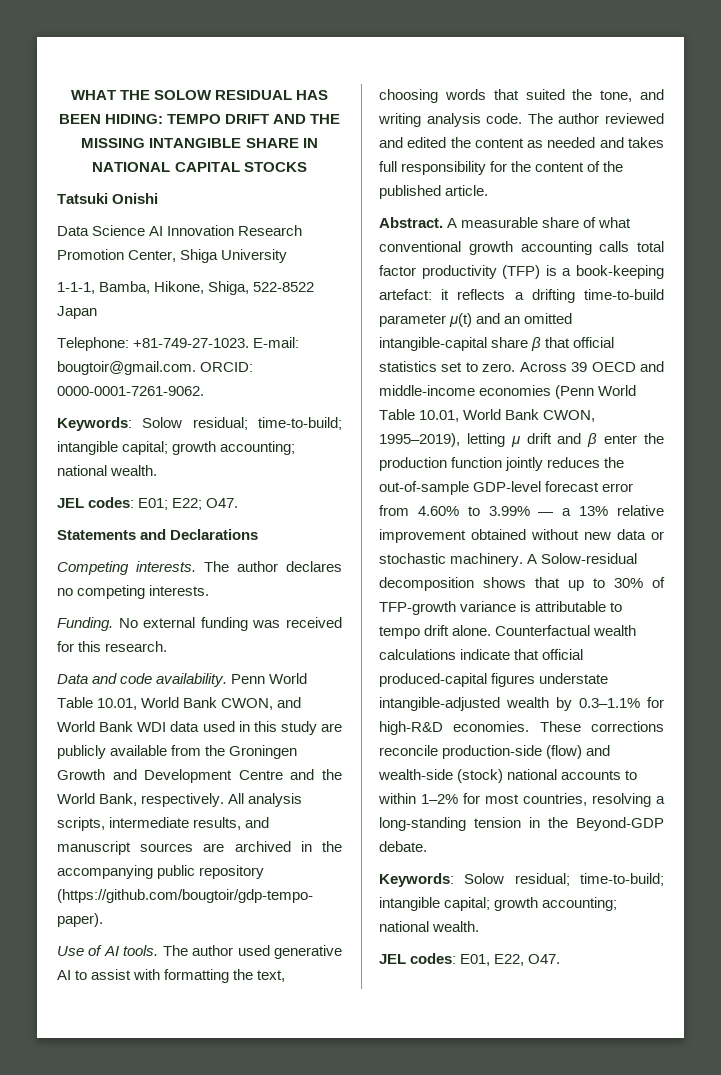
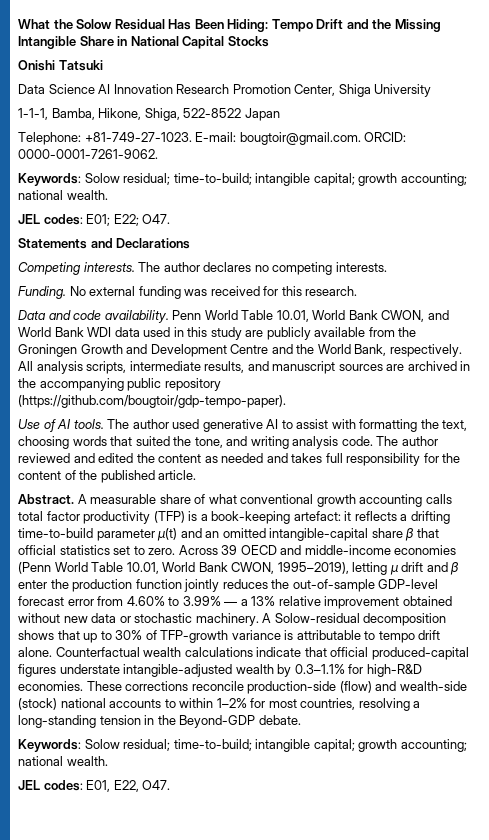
- WHAT THE SOLOW RESIDUAL HAS BEEN HIDING: TEMPO DRIFT AND THE MISSING INTANGIBLE SHARE IN NATIONAL CAPITAL STOCKS
- Tatsuki Onishi
+ What the Solow Residual Has Been Hiding: Tempo Drift and the Missing Intangible Share in National Capital Stocks
+ Onishi Tatsuki

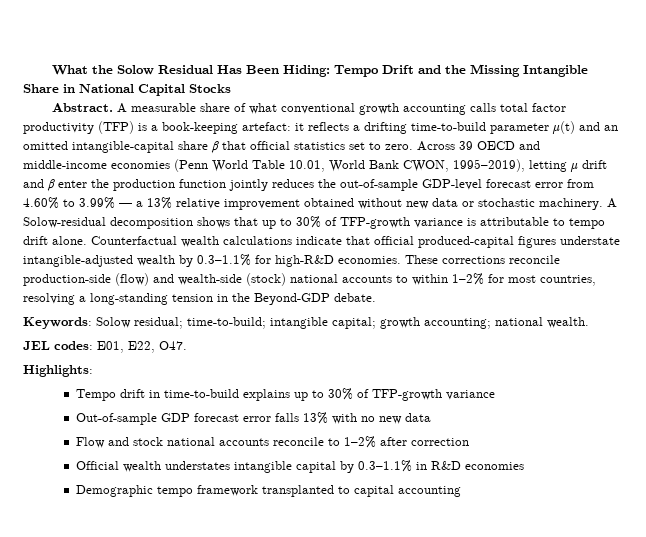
- Onishi Tatsuki
- Data Science AI Innovation Research Promotion Center, Shiga University
- 1-1-1, Bamba, Hikone, Shiga, 522-8522 Japan
- Telephone: +81-749-27-1023. E-mail: bougtoir@gmail.com. ORCID: 0000-0001-7261-9062.
- Keywords: Solow residual; time-to-build; intangible capital; growth accounting; national wealth.
- JEL codes: E01; E22; O47.
- Statements and Declarations
- Competing interests. The author declares no competing interests.
- Funding. No external funding was received for this research.
- Data and code availability. Penn World Table 10.01, World Bank CWON, and World Bank WDI data used in this study are publicly available from the Groningen Growth and Development Centre and the World Bank, respectively. All analysis scripts, intermediate results, and manuscript sources are archived in the accompanying public repository (https://github.com/bougtoir/gdp-tempo-paper).
- Use of AI tools. The author used generative AI to assist with formatting the text, choosing words that suited the tone, and writing analysis code. The author reviewed and edited the content as needed and takes full responsibility for the content of the published article.
+ Highlights:
+ Tempo drift in time-to-build explains up to 30% of TFP-growth variance
+ Out-of-sample GDP forecast error falls 13% with no new data
+ Flow and stock national accounts reconcile to 1–2% after correction
+ Official wealth understates intangible capital by 0.3–1.1% in R&D economies
+ Demographic tempo framework transplanted to capital accounting

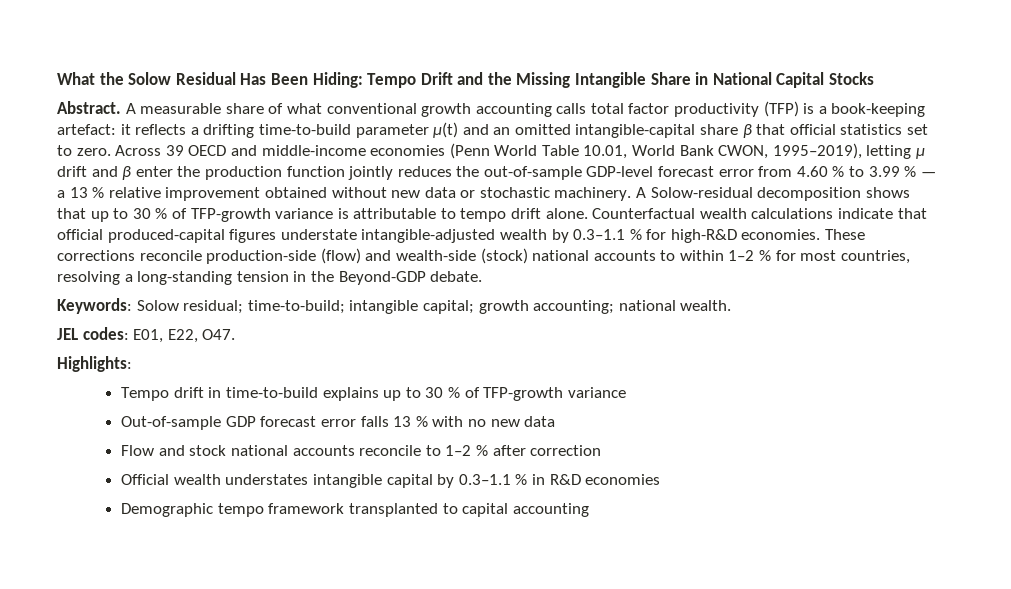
- Across 39 OECD and middle-income economies (Penn World Table 10.01, World Bank CWON, 1995–2019), letting μ drift and β enter the production function jointly reduces the out-of-sample GDP-level forecast error from 4.60% to 3.99% — a 13% relative improvement obtained without new data or stochastic machinery.
+ Across 39 OECD and middle-income economies (Penn World Table 10.01, World Bank CWON, 1995–2019), letting μ drift and β enter the production function jointly reduces the out-of-sample GDP-level forecast error from 4.60 % to 3.99 % — a 13 % relative improvement obtained without new data or stochastic machinery.
- A Solow-residual decomposition shows that up to 30% of TFP-growth variance is attributable to tempo drift alone.
+ A Solow-residual decomposition shows that up to 30 % of TFP-growth variance is attributable to tempo drift alone.
- Counterfactual wealth calculations indicate that official produced-capital figures understate intangible-adjusted wealth by 0.3–1.1% for high-R&D economies.
+ Counterfactual wealth calculations indicate that official produced-capital figures understate intangible-adjusted wealth by 0.3–1.1 % for high-R&D economies.
- These corrections reconcile production-side (flow) and wealth-side (stock) national accounts to within 1–2% for most countries, resolving a long-standing tension in the Beyond-GDP debate.
+ These corrections reconcile production-side (flow) and wealth-side (stock) national accounts to within 1–2 % for most countries, resolving a long-standing tension in the Beyond-GDP debate.
- Tempo drift in time-to-build explains up to 30% of TFP-growth variance
+ Tempo drift in time-to-build explains up to 30 % of TFP-growth variance
- Out-of-sample GDP forecast error falls 13% with no new data
+ Out-of-sample GDP forecast error falls 13 % with no new data
- Flow and stock national accounts reconcile to 1–2% after correction
+ Flow and stock national accounts reconcile to 1–2 % after correction
- Official wealth understates intangible capital by 0.3–1.1% in R&D economies
+ Official wealth understates intangible capital by 0.3–1.1 % in R&D economies

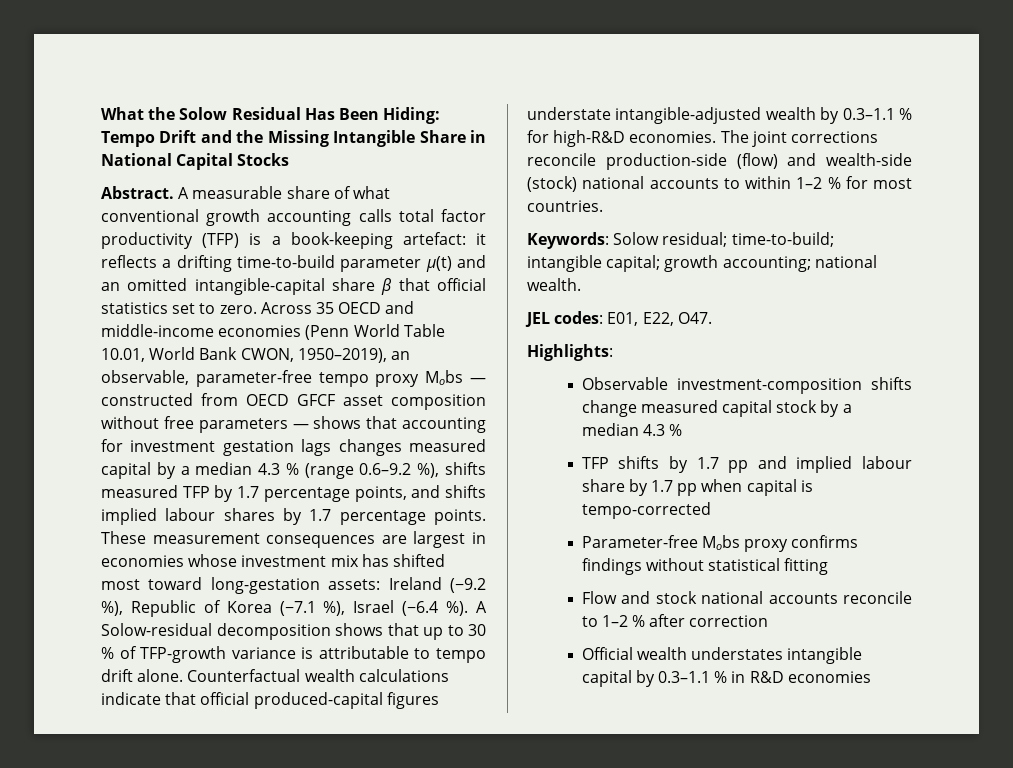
- Across 39 OECD and middle-income economies (Penn World Table 10.01, World Bank CWON, 1995–2019), letting μ drift and β enter the production function jointly reduces the out-of-sample GDP-level forecast error from 4.60 % to 3.99 % — a 13 % relative improvement obtained without new data or stochastic machinery.
+ Across 35 OECD and middle-income economies (Penn World Table 10.01, World Bank CWON, 1950–2019), an observable, parameter-free tempo proxy Mobs — constructed from OECD GFCF asset composition without free parameters — shows that accounting for investment gestation lags changes measured capital by a median 4.3 % (range 0.6–9.2 %), shifts measured TFP by 1.7 percentage points, and shifts implied labour shares by 1.7 percentage points. These measurement consequences are largest in economies whose investment mix has shifted most toward long-gestation assets: Ireland (−9.2 %), Republic of Korea (−7.1 %), Israel (−6.4 %).
- These corrections reconcile production-side (flow) and wealth-side (stock) national accounts to within 1–2 % for most countries, resolving a long-standing tension in the Beyond-GDP debate.
+ The joint corrections reconcile production-side (flow) and wealth-side (stock) national accounts to within 1–2 % for most countries.
- Tempo drift in time-to-build explains up to 30 % of TFP-growth variance
- Out-of-sample GDP forecast error falls 13 % with no new data
+ Observable investment-composition shifts change measured capital stock by a median 4.3 %
+ TFP shifts by 1.7 pp and implied labour share by 1.7 pp when capital is tempo-corrected
+ Parameter-free Mobs proxy confirms findings without statistical fitting
- Demographic tempo framework transplanted to capital accounting

